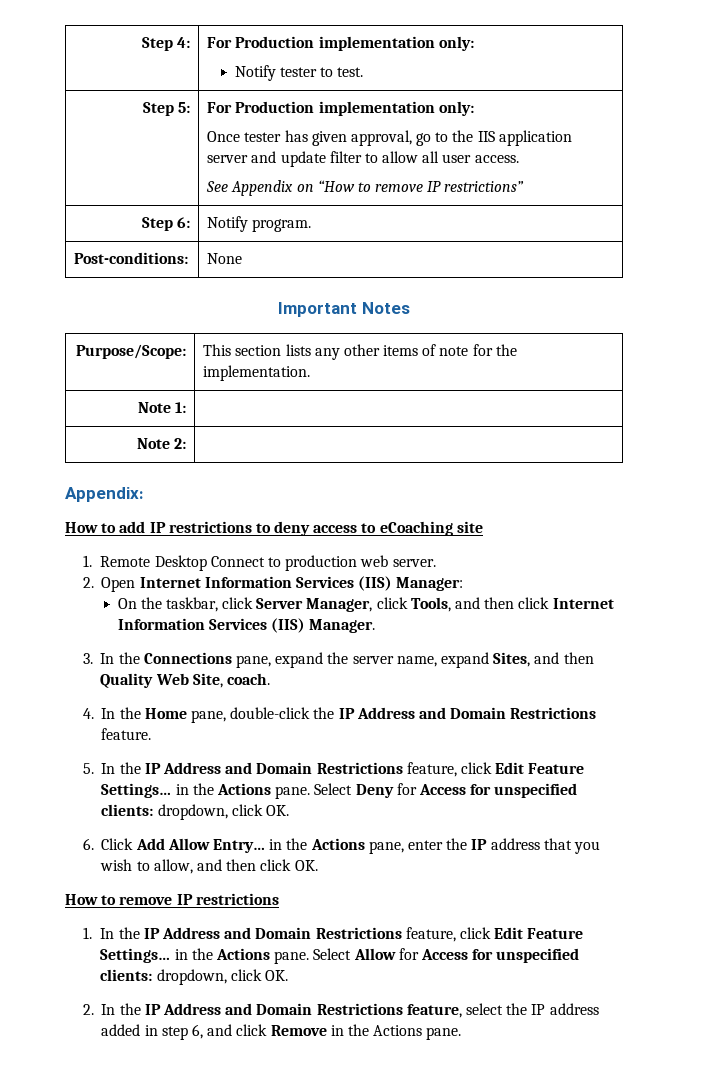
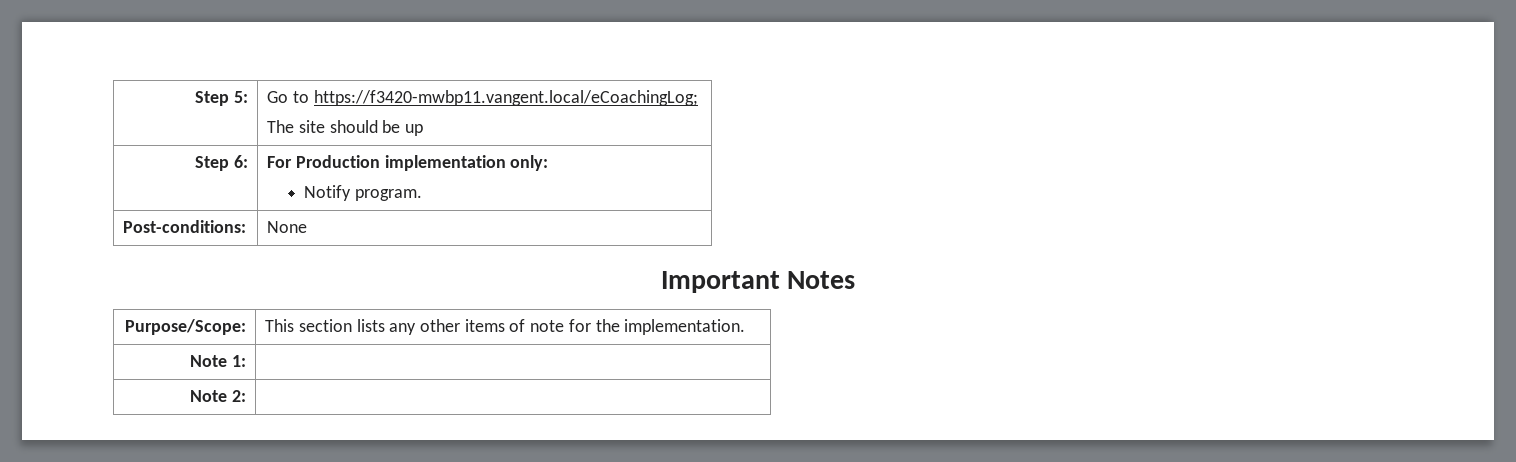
- Step 4: | For Production implementation only:
- Notify tester to test.
- Step 5: | For Production implementation only:
- Once tester has given approval, go to the IIS application server and update filter to allow all user access.
- See Appendix on “How to remove IP restrictions”
- Step 6: | Notify program.
+ Step 5: | Go to https://f3420-mwbp11.vangent.local/eCoachingLog;
+ The site should be up
+ Step 6: | For Production implementation only:
+ Notify program.
- Appendix:
- How to add IP restrictions to deny access to eCoaching site
- 1. Remote Desktop Connect to production web server.
- 2. Open Internet Information Services (IIS) Manager:
- On the taskbar, click Server Manager, click Tools, and then click Internet Information Services (IIS) Manager.
- 3. In the Connections pane, expand the server name, expand Sites, and then Quality Web Site, coach.
- 4. In the Home pane, double-click the IP Address and Domain Restrictions feature.
- 5. In the IP Address and Domain Restrictions feature, click Edit Feature Settings… in the Actions pane. Select Deny for Access for unspecified clients: dropdown, click OK.
- 6. Click Add Allow Entry… in the Actions pane, enter the IP address that you wish to allow, and then click OK.
- How to remove IP restrictions
- 1. In the IP Address and Domain Restrictions feature, click Edit Feature Settings… in the Actions pane. Select Allow for Access for unspecified clients: dropdown, click OK.
- 2. In the IP Address and Domain Restrictions feature, select the IP address added in step 6, and click Remove in the Actions pane.

